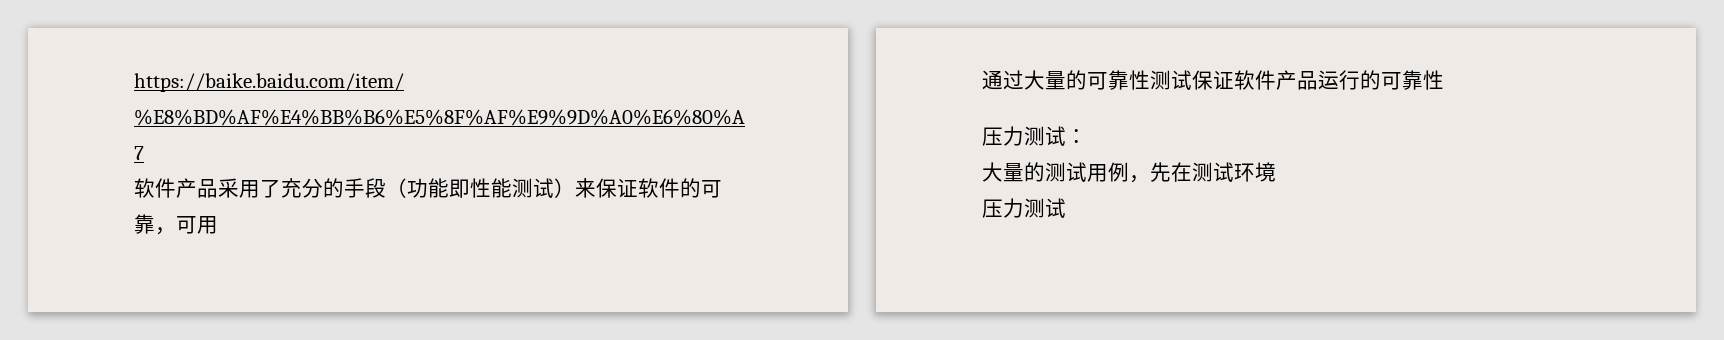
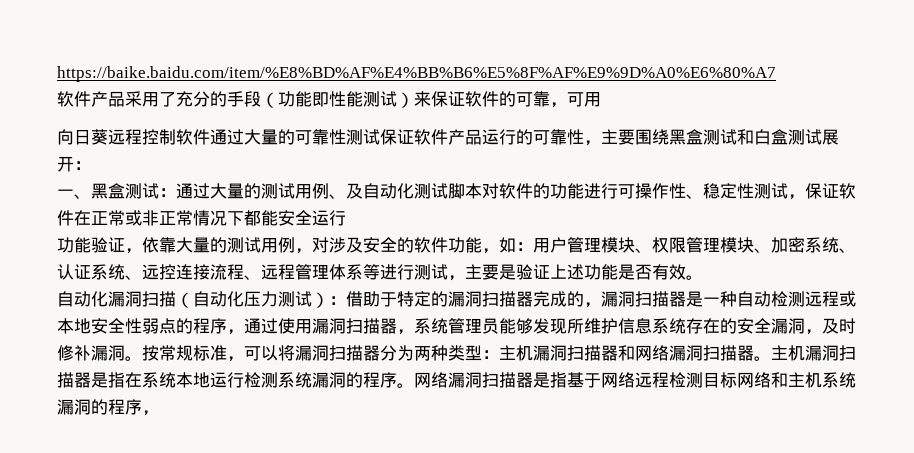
- 通过大量的可靠性测试保证软件产品运行的可靠性
- 压力测试：
- 大量的测试用例，先在测试环境
- 压力测试
+ 向日葵远程控制软件通过大量的可靠性测试保证软件产品运行的可靠性，主要围绕黑盒测试和白盒测试展开：
+ 一、黑盒测试：通过大量的测试用例、及自动化测试脚本对软件的功能进行可操作性、稳定性测试，保证软件在正常或非正常情况下都能安全运行
+ 功能验证，依靠大量的测试用例，对涉及安全的软件功能，如：用户管理模块、权限管理模块、加密系统、认证系统、远控连接流程、远程管理体系等进行测试，主要是验证上述功能是否有效。
+ 自动化漏洞扫描（自动化压力测试）：借助于特定的漏洞扫描器完成的，漏洞扫描器是一种自动检测远程或本地安全性弱点的程序，通过使用漏洞扫描器，系统管理员能够发现所维护信息系统存在的安全漏洞，及时修补漏洞。按常规标准，可以将漏洞扫描器分为两种类型：主机漏洞扫描器和网络漏洞扫描器。主机漏洞扫描器是指在系统本地运行检测系统漏洞的程序。网络漏洞扫描器是指基于网络远程检测目标网络和主机系统漏洞的程序，

